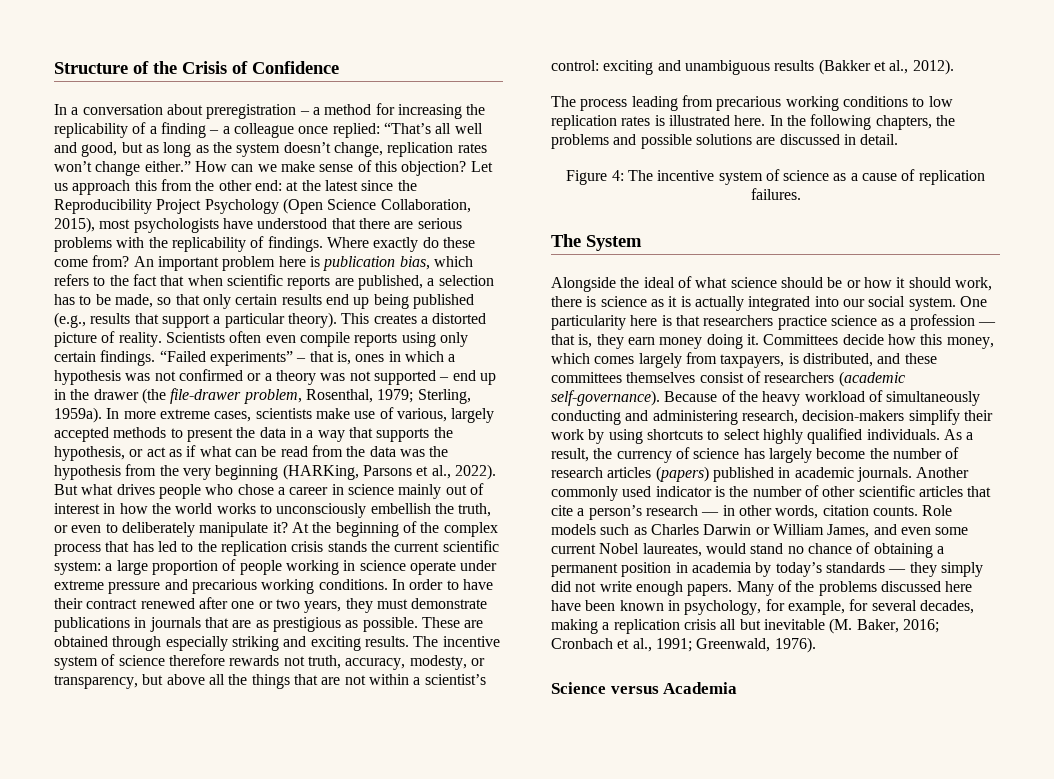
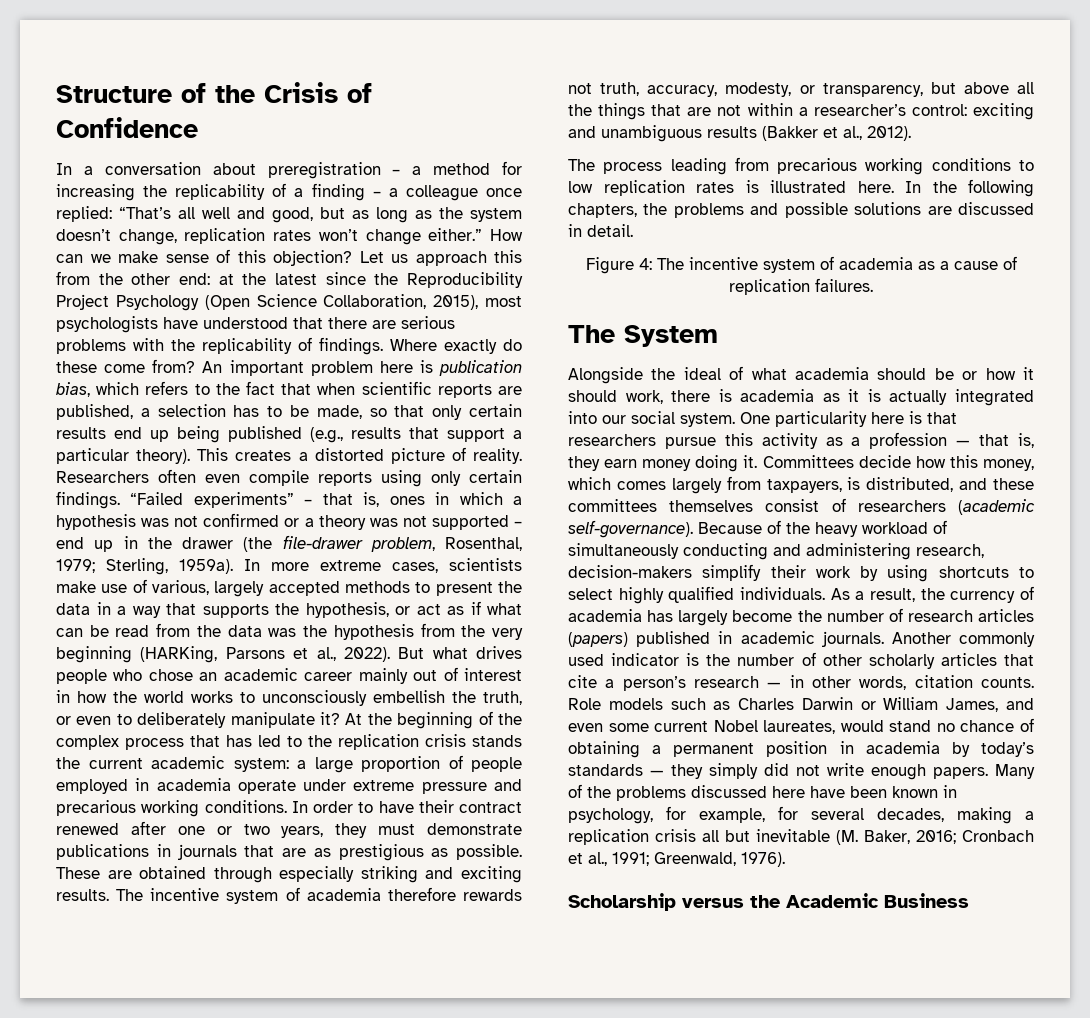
- Scientists often even compile reports using only certain findings.
+ Researchers often even compile reports using only certain findings.
- But what drives people who chose a career in science mainly out of interest in how the world works to unconsciously embellish the truth, or even to deliberately manipulate it?
+ But what drives people who chose an academic career mainly out of interest in how the world works to unconsciously embellish the truth, or even to deliberately manipulate it?
- At the beginning of the complex process that has led to the replication crisis stands the current scientific system: a large proportion of people working in science operate under extreme pressure and precarious working conditions.
+ At the beginning of the complex process that has led to the replication crisis stands the current academic system: a large proportion of people employed in academia operate under extreme pressure and precarious working conditions.
- The incentive system of science therefore rewards not truth, accuracy, modesty, or transparency, but above all the things that are not within a scientist’s control: exciting and unambiguous results (Bakker et al., 2012).
+ The incentive system of academia therefore rewards not truth, accuracy, modesty, or transparency, but above all the things that are not within a researcher’s control: exciting and unambiguous results (Bakker et al., 2012).
- Figure 4: The incentive system of science as a cause of replication failures.
+ Figure 4: The incentive system of academia as a cause of replication failures.
- Alongside the ideal of what science should be or how it should work, there is science as it is actually integrated into our social system.
+ Alongside the ideal of what academia should be or how it should work, there is academia as it is actually integrated into our social system.
- One particularity here is that researchers practice science as a profession — that is, they earn money doing it.
+ One particularity here is that researchers pursue this activity as a profession — that is, they earn money doing it.
- As a result, the currency of science has largely become the number of research articles (papers) published in academic journals.
+ As a result, the currency of academia has largely become the number of research articles (papers) published in academic journals.
- Another commonly used indicator is the number of other scientific articles that cite a person’s research — in other words, citation counts.
+ Another commonly used indicator is the number of other scholarly articles that cite a person’s research — in other words, citation counts.
- Science versus Academia
+ Scholarship versus the Academic Business

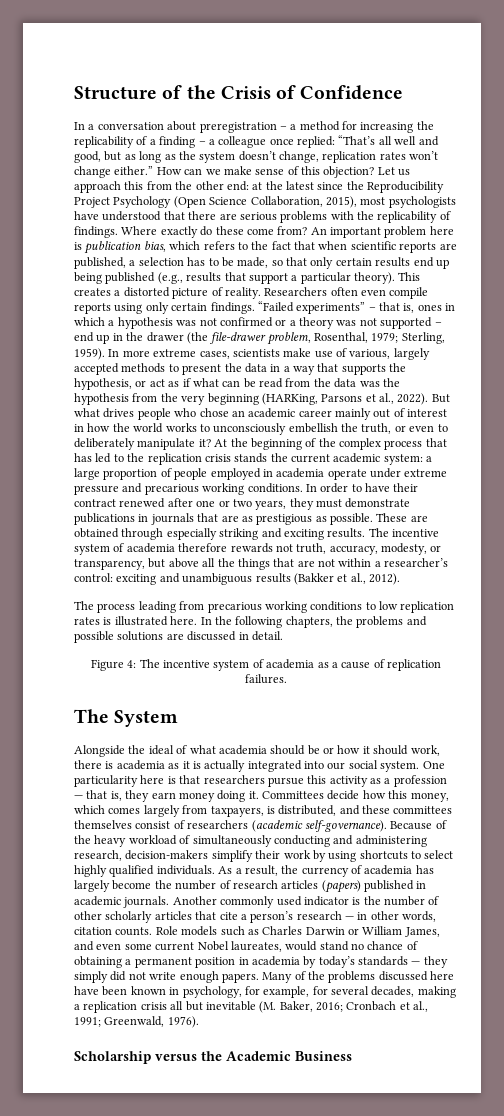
- “Failed experiments” – that is, ones in which a hypothesis was not confirmed or a theory was not supported – end up in the drawer (the file-drawer problem, Rosenthal, 1979; Sterling, 1959a).
+ “Failed experiments” – that is, ones in which a hypothesis was not confirmed or a theory was not supported – end up in the drawer (the file-drawer problem, Rosenthal, 1979; Sterling, 1959).

